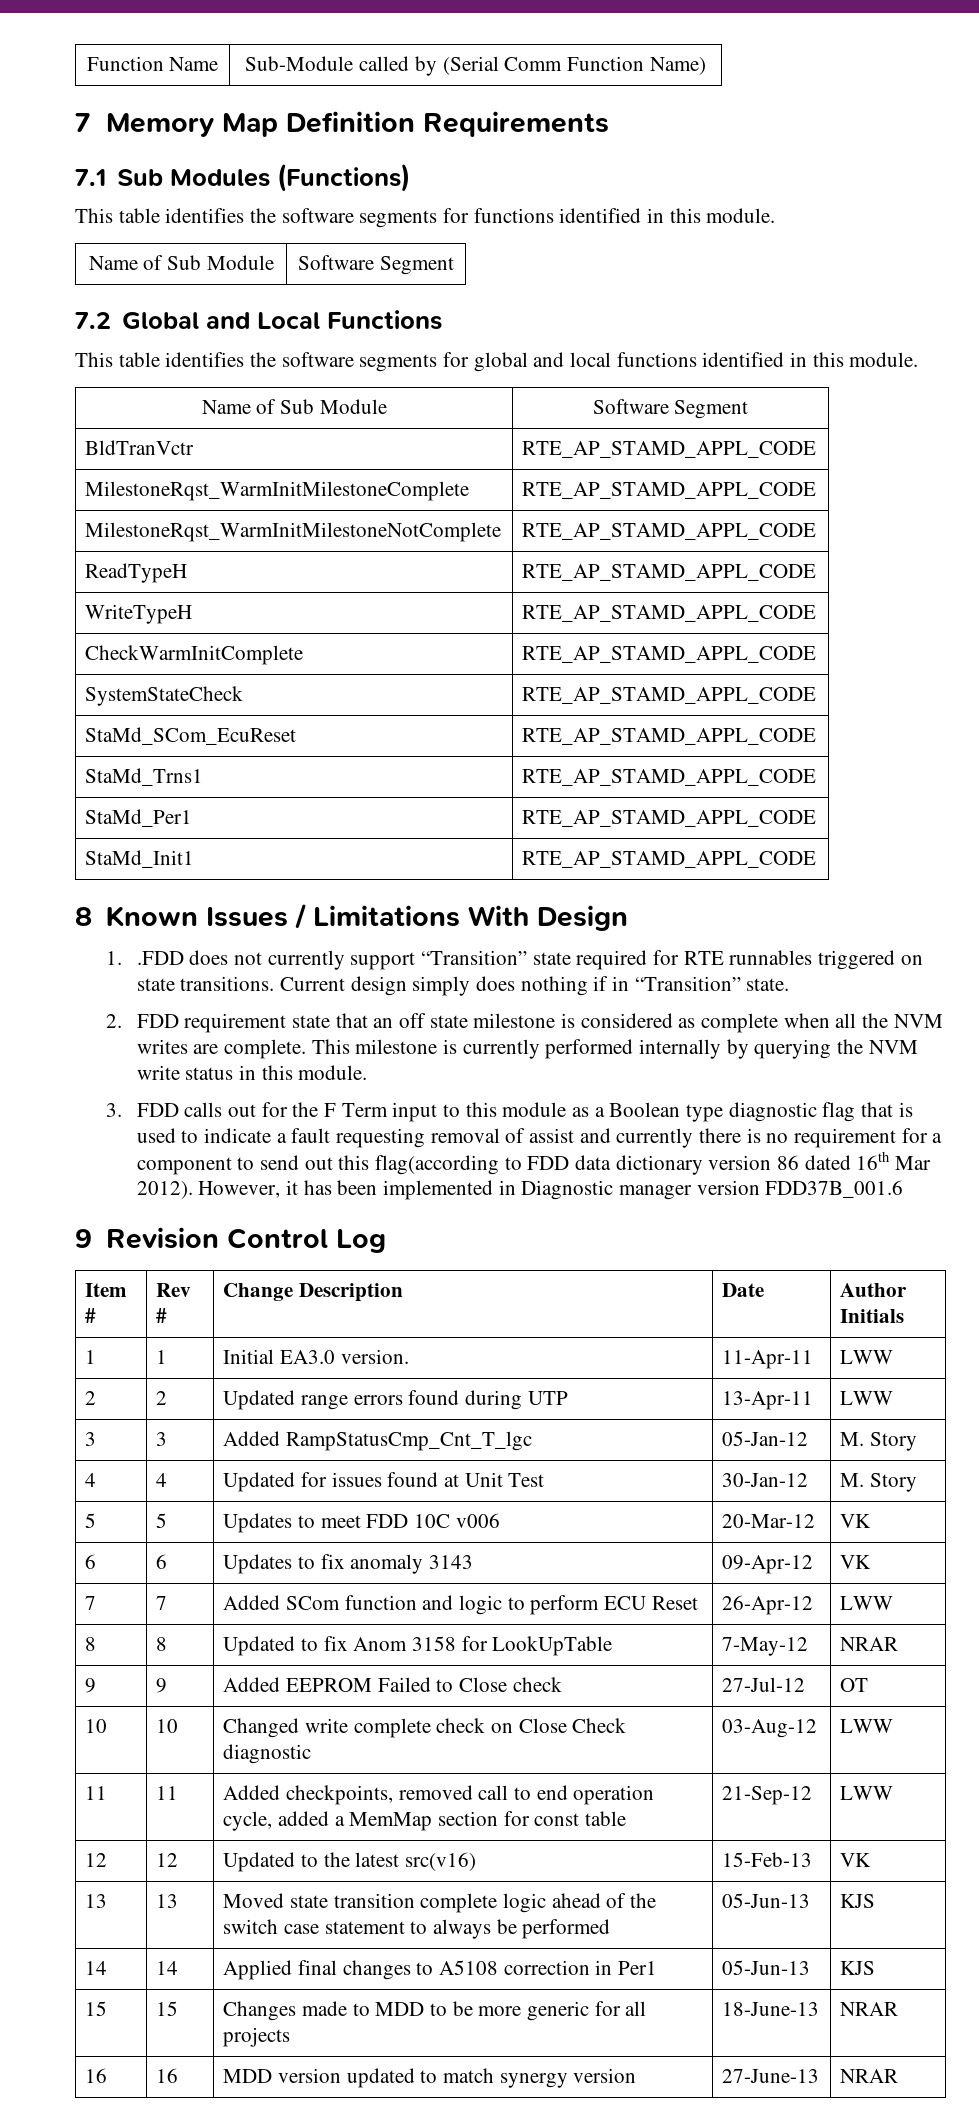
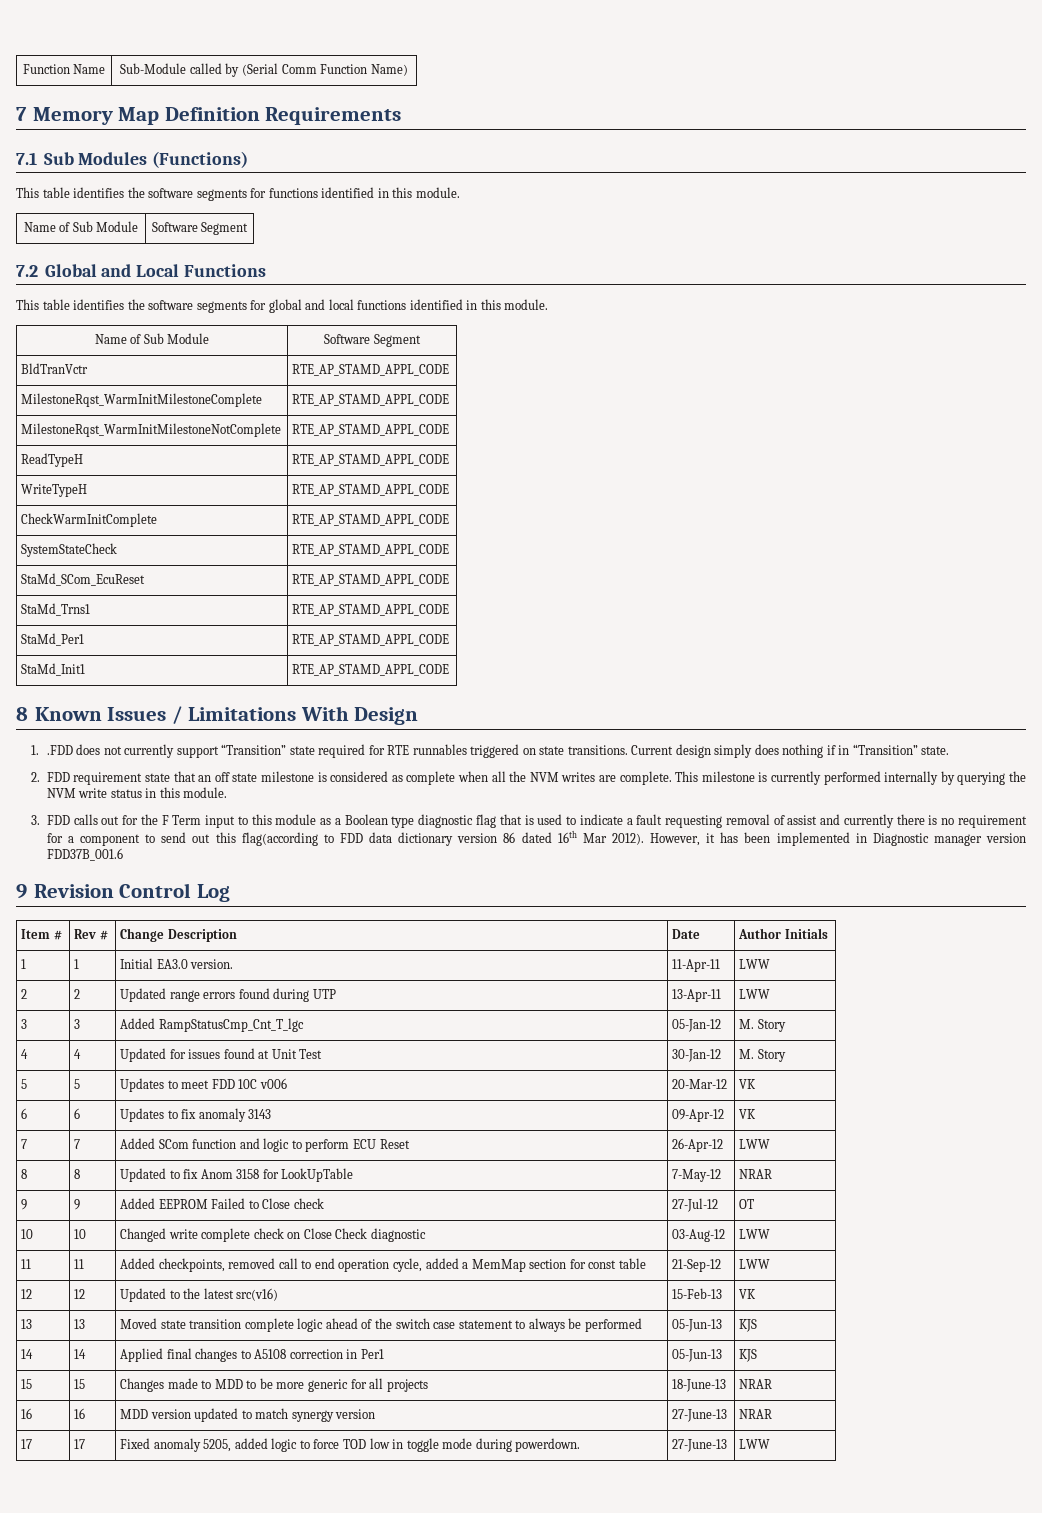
+ 17 | 17 | Fixed anomaly 5205, added logic to force TOD low in toggle mode during powerdown. | 27-June-13 | LWW

